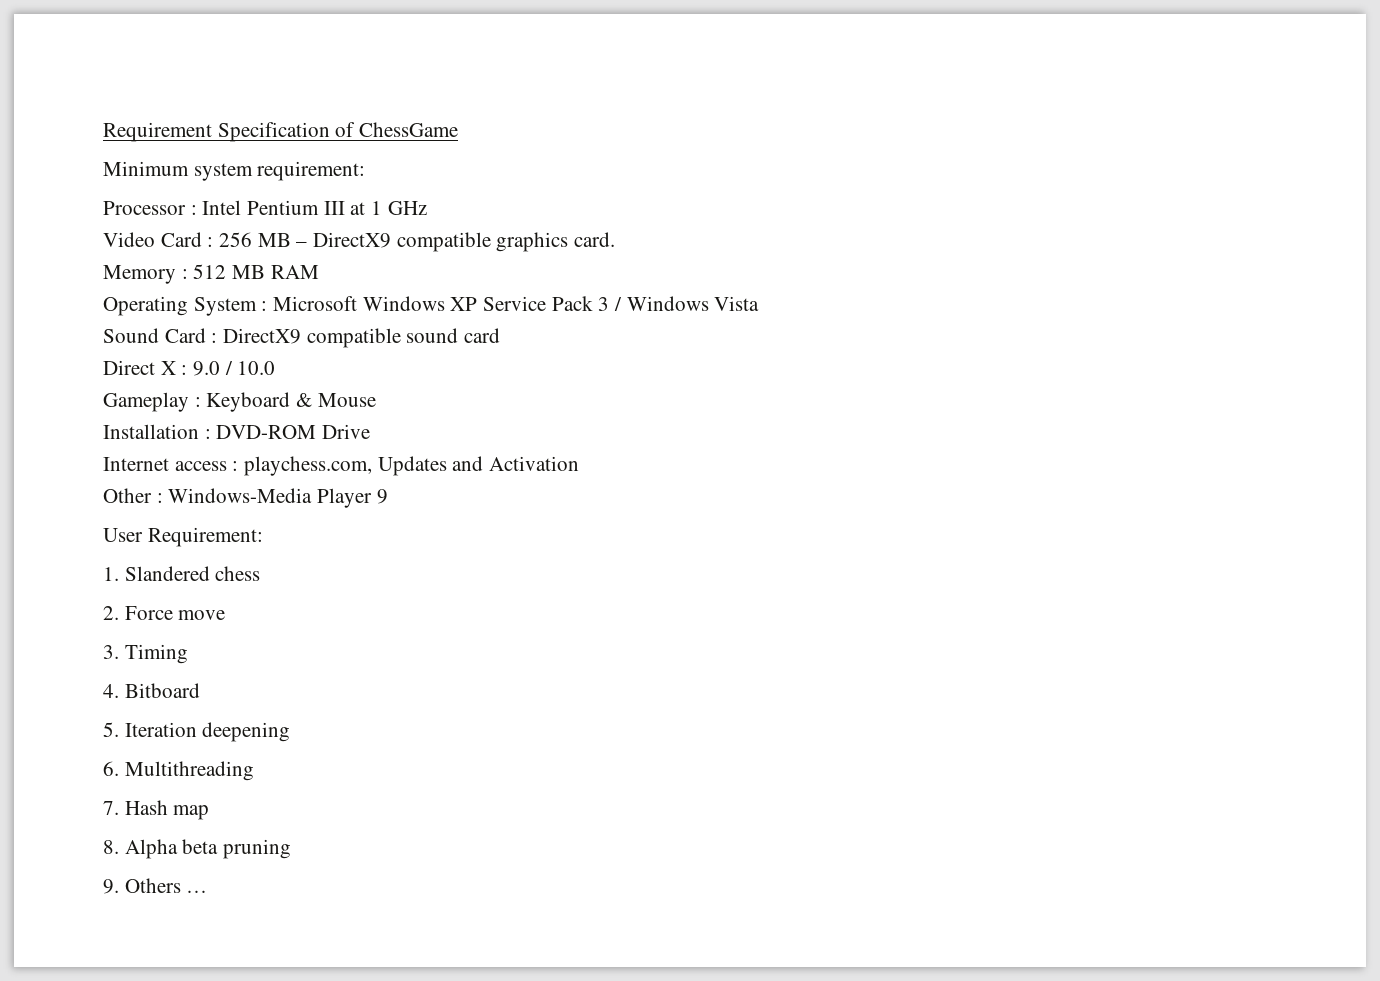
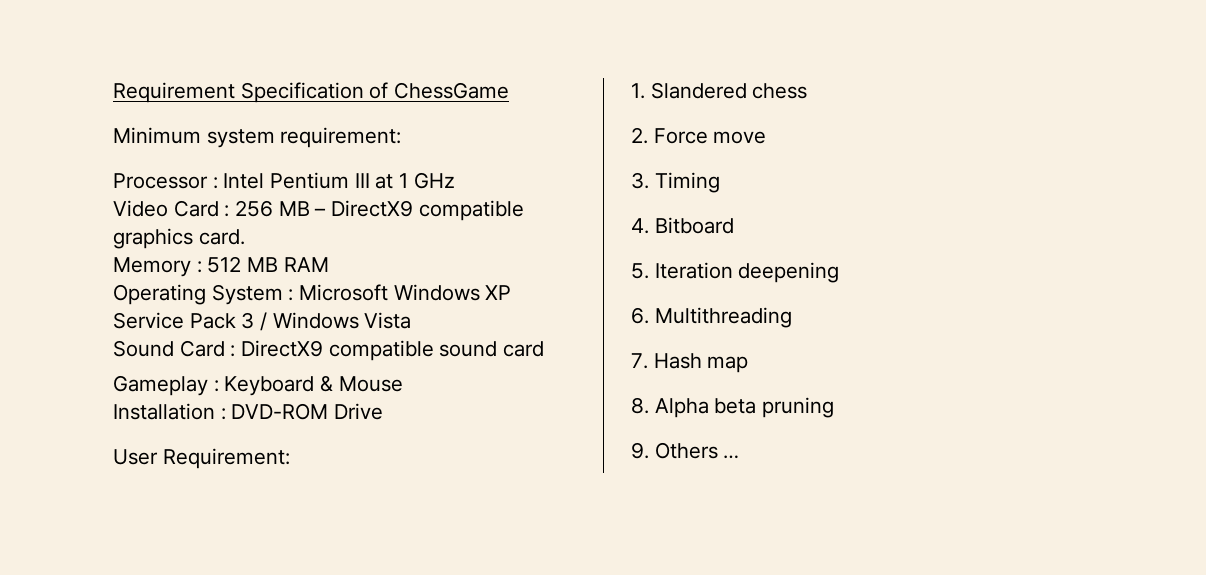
- Direct X : 9.0 / 10.0
- Internet access : playchess.com, Updates and Activation
- Other : Windows-Media Player 9

